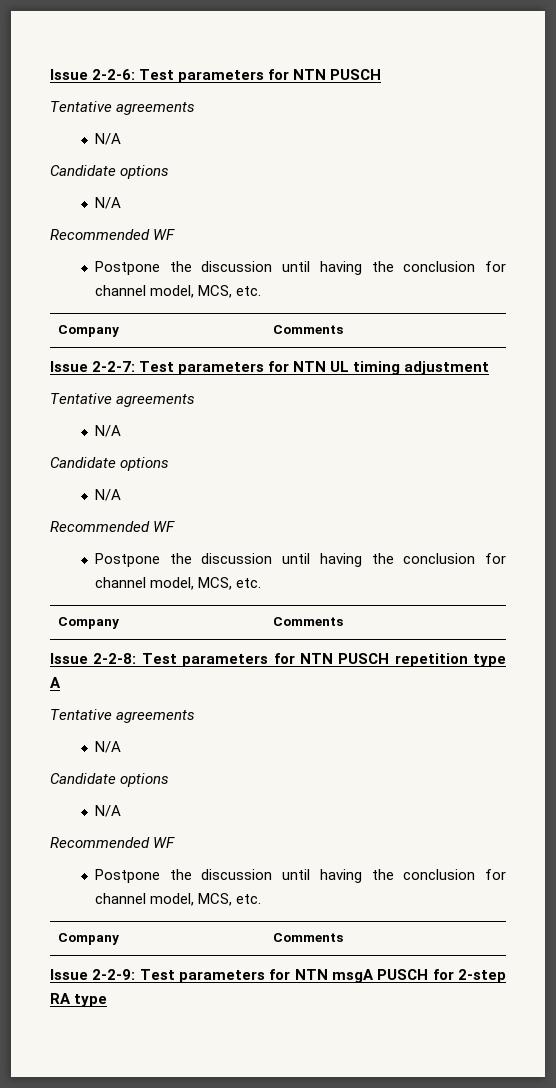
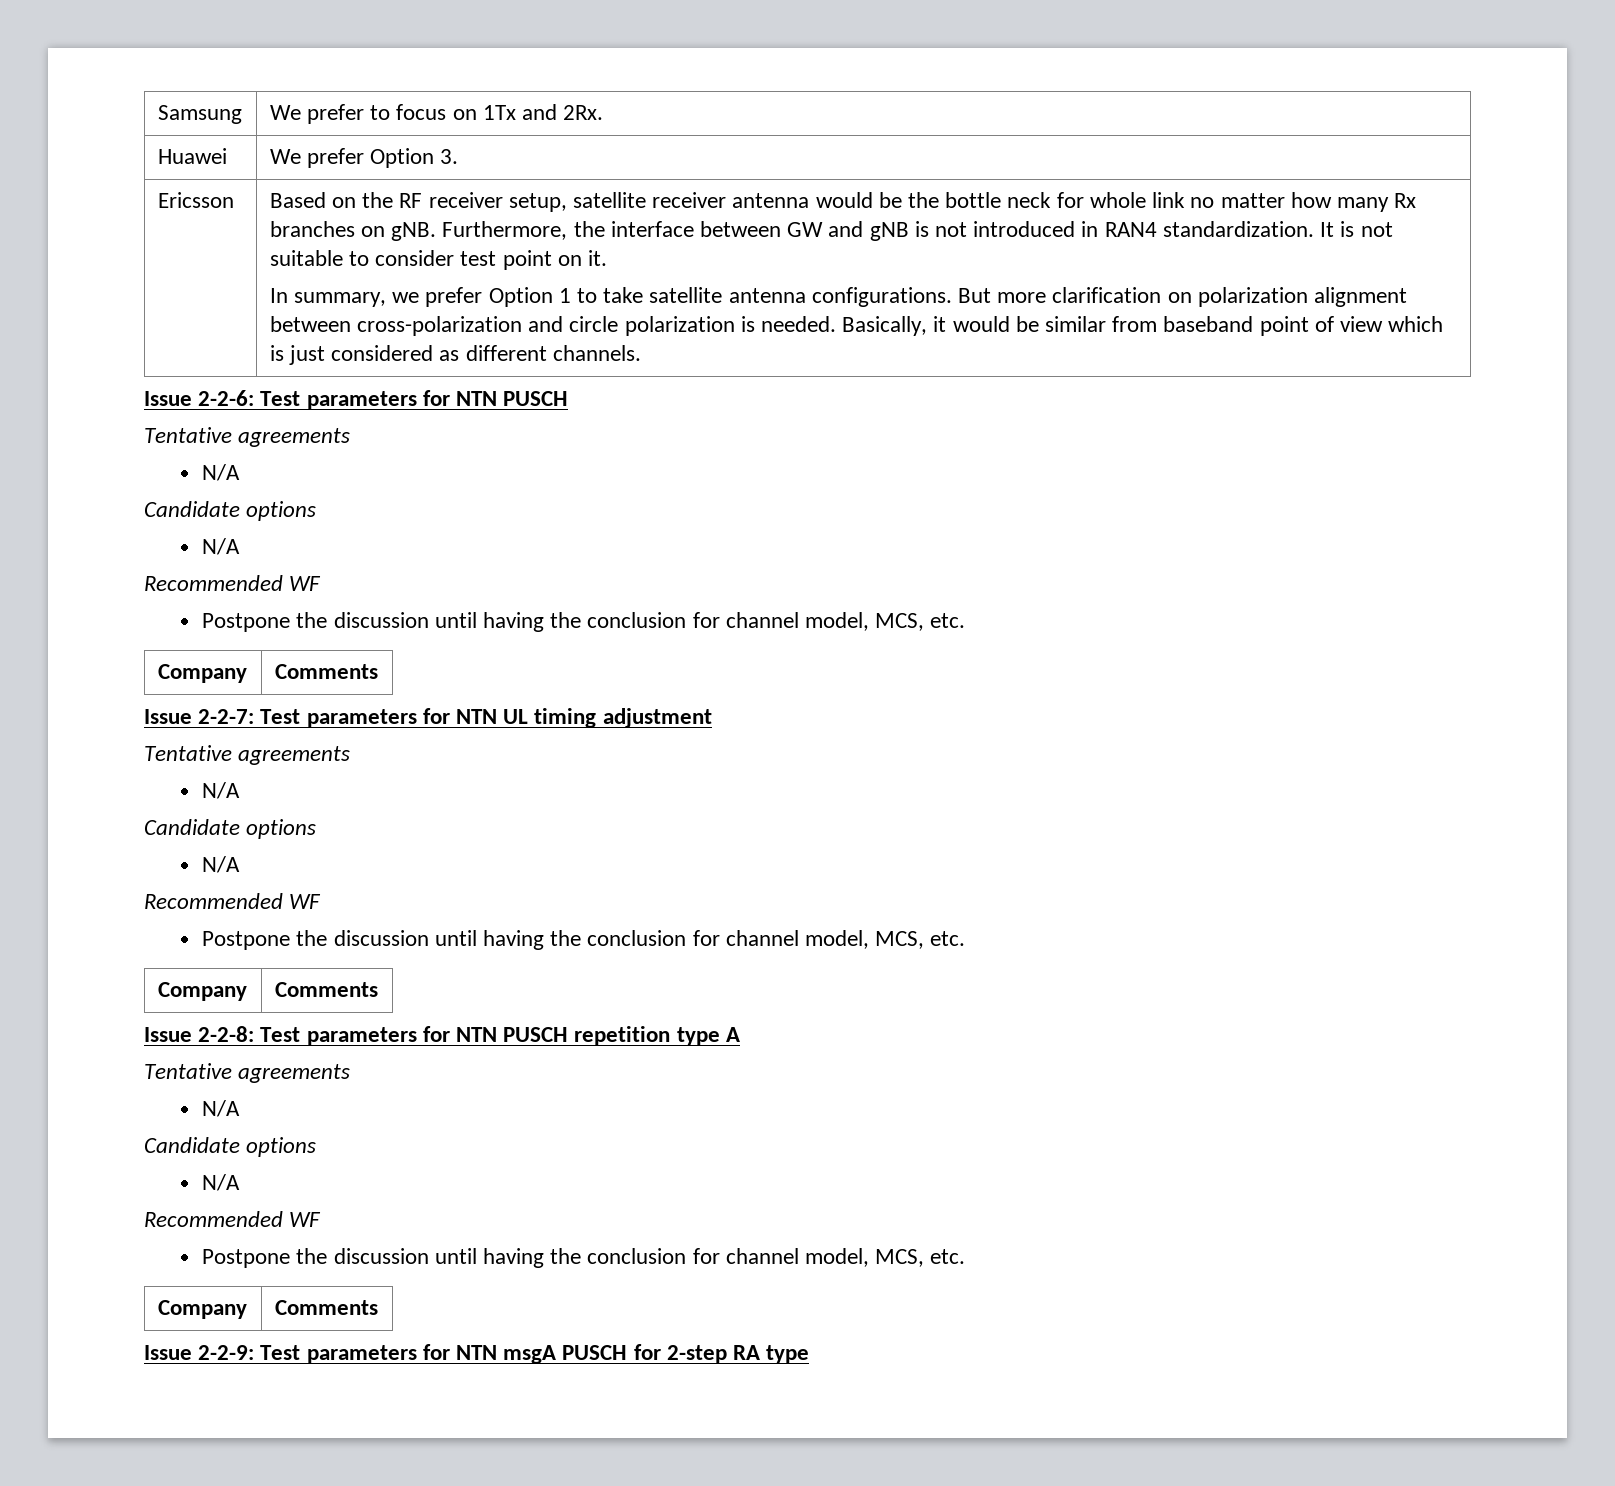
+ Samsung | We prefer to focus on 1Tx and 2Rx.
+ Huawei | We prefer Option 3.
+ Ericsson | Based on the RF receiver setup, satellite receiver antenna would be the bottle neck for whole link no matter how many Rx branches on gNB. Furthermore, the interface between GW and gNB is not introduced in RAN4 standardization. It is not suitable to consider test point on it.
+ In summary, we prefer Option 1 to take satellite antenna configurations. But more clarification on polarization alignment between cross-polarization and circle polarization is needed. Basically, it would be similar from baseband point of view which is just considered as different channels.

